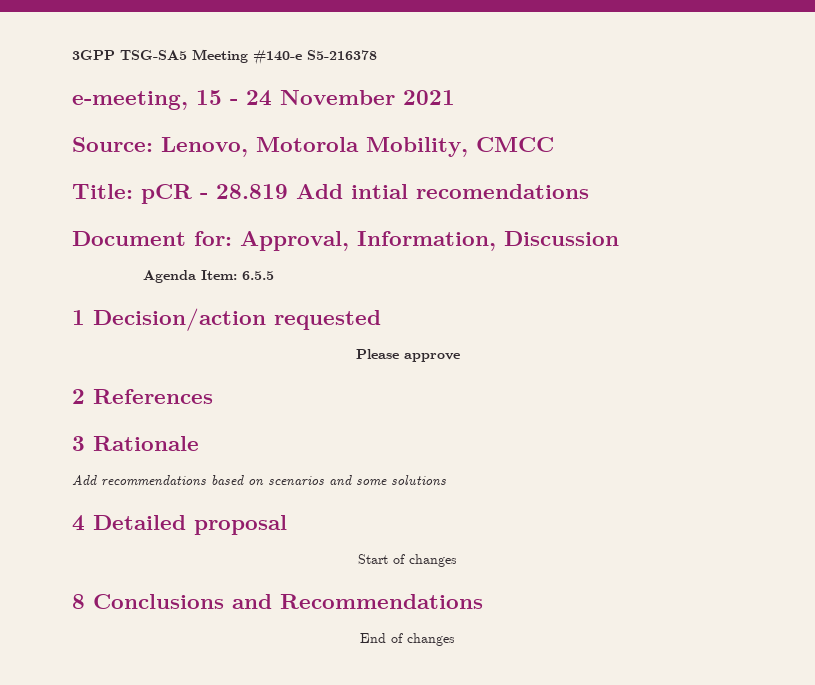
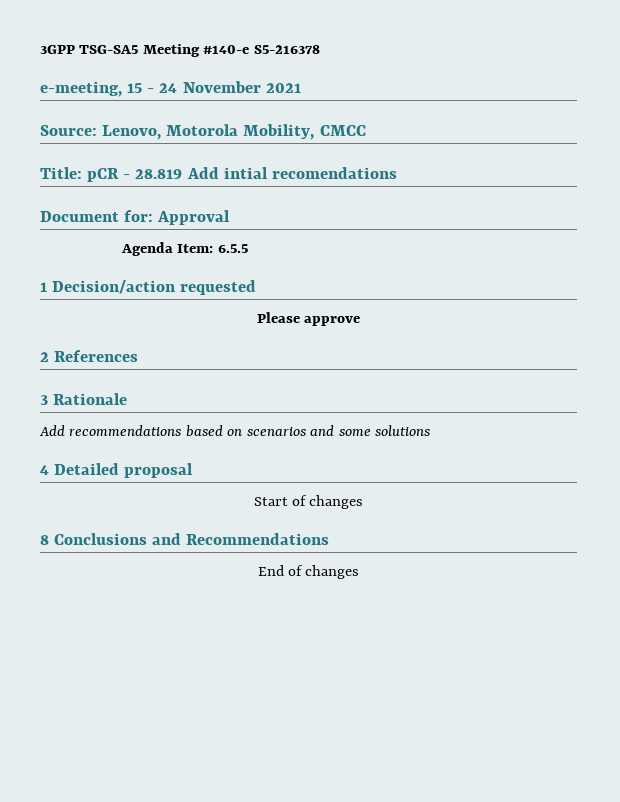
- Document for: Approval, Information, Discussion
+ Document for: Approval

